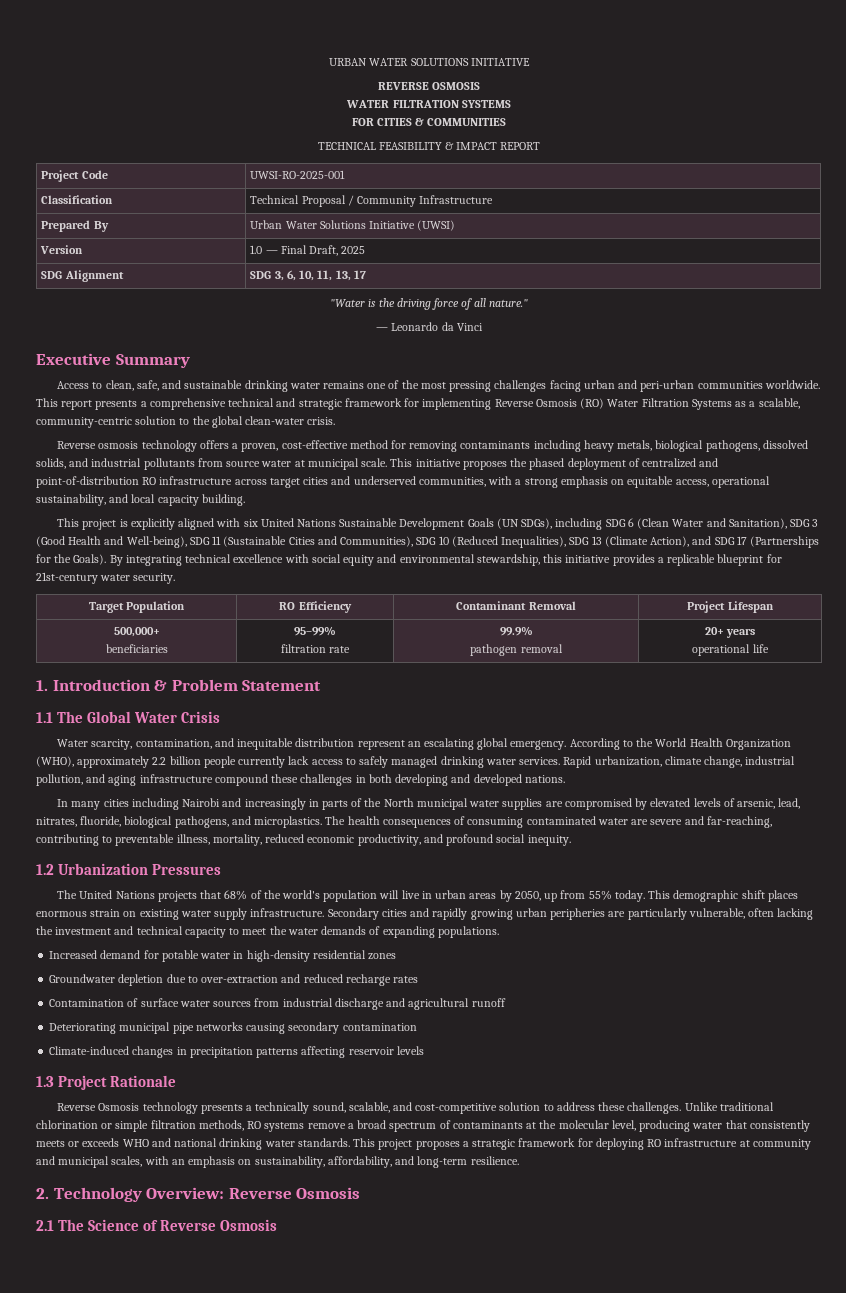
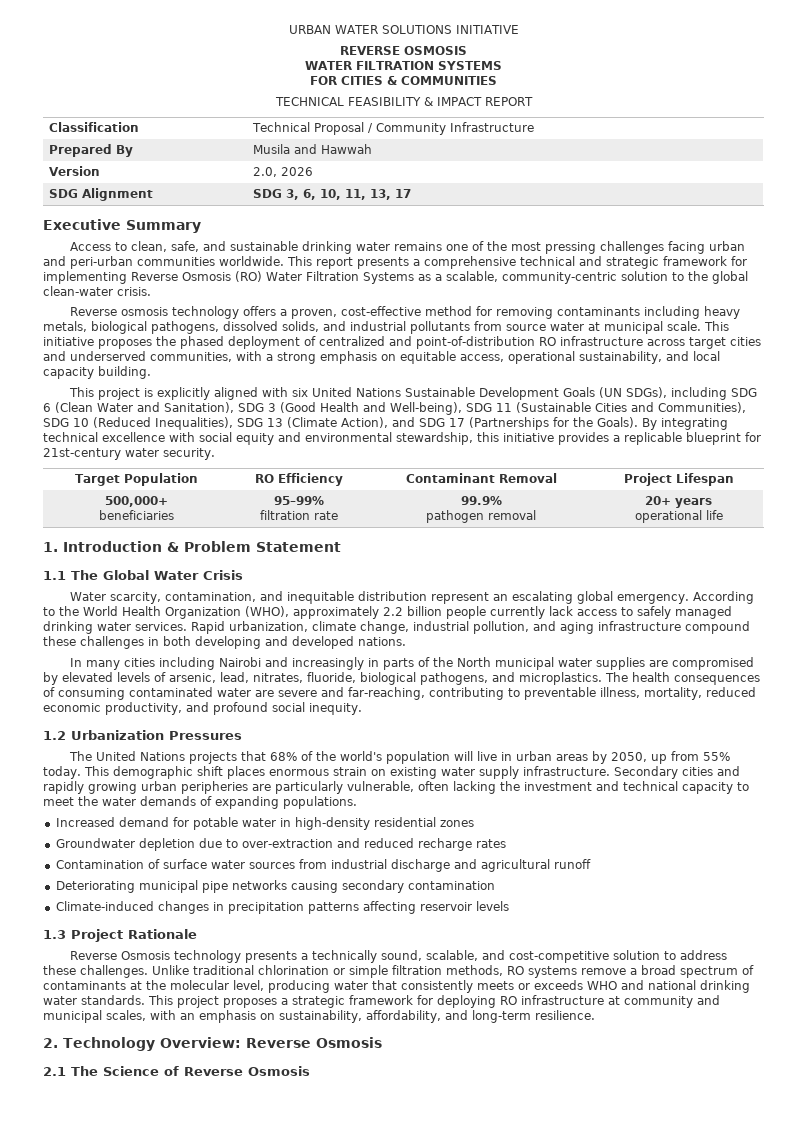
- Project Code | UWSI-RO-2025-001
- Prepared By | Urban Water Solutions Initiative (UWSI)
- Version | 1.0 — Final Draft, 2025
+ Prepared By | Musila and Hawwah
+ Version | 2.0, 2026
- "Water is the driving force of all nature."
- — Leonardo da Vinci

